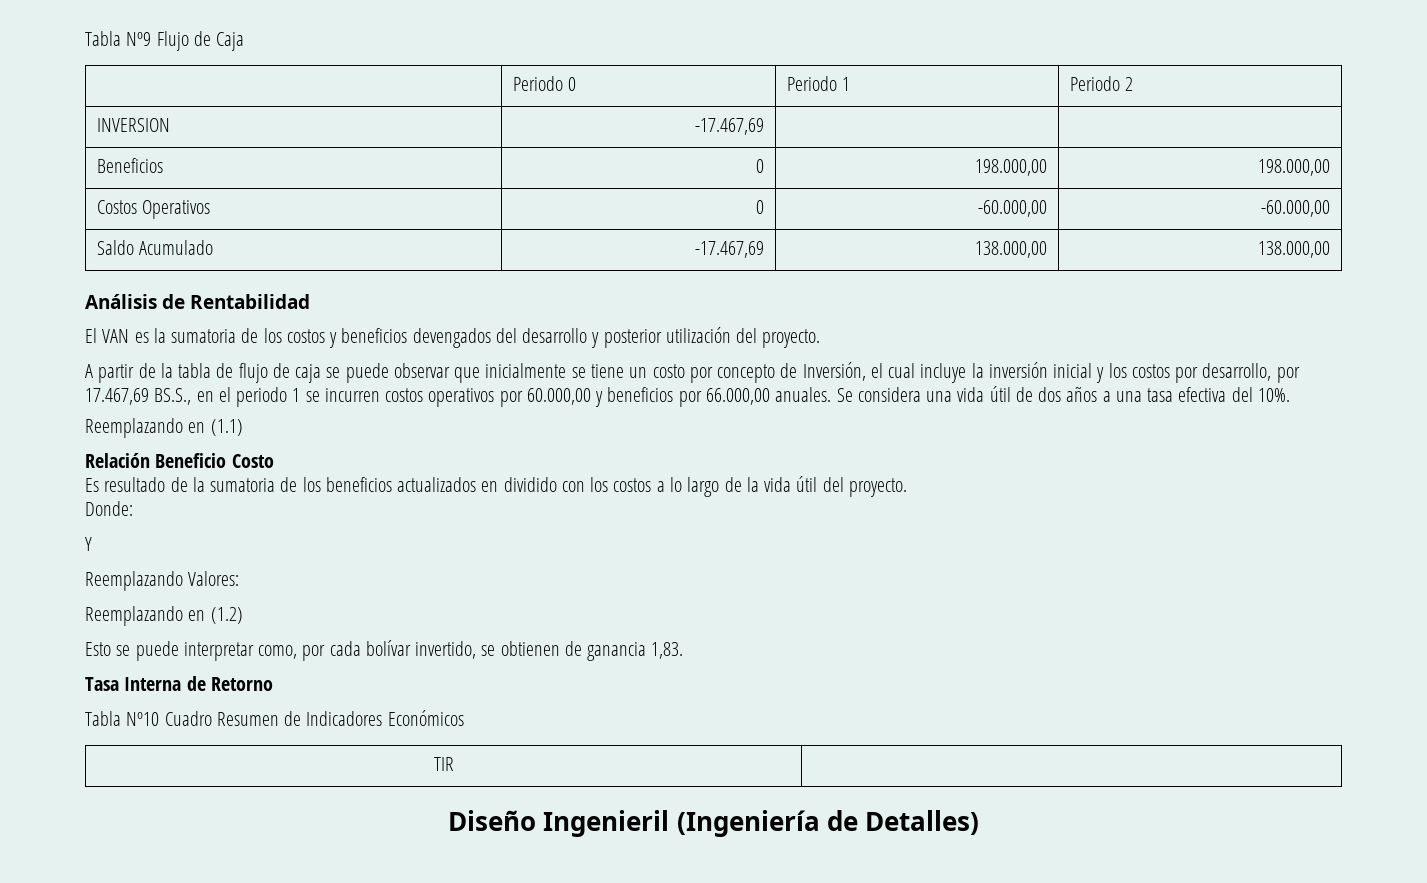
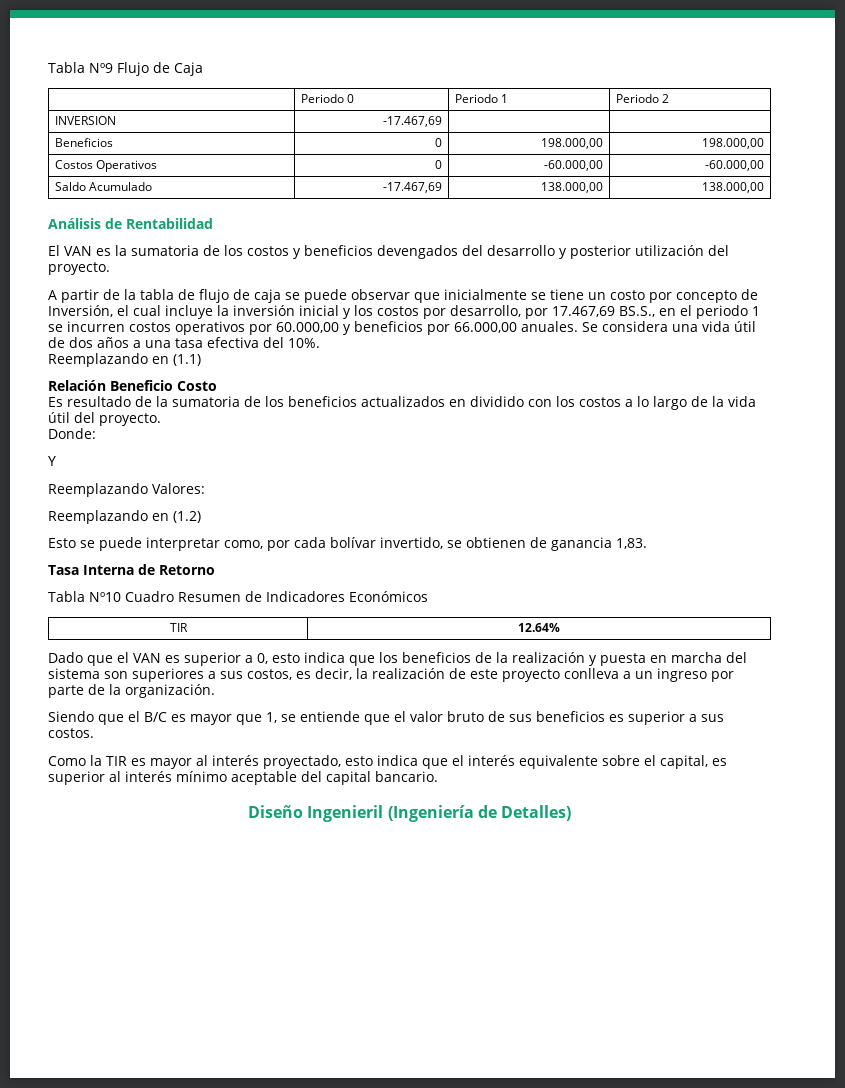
- TIR |
+ TIR | 12.64%
+ Dado que el VAN es superior a 0, esto indica que los beneficios de la realización y puesta en marcha del sistema son superiores a sus costos, es decir, la realización de este proyecto conlleva a un ingreso por parte de la organización.
+ Siendo que el B/C es mayor que 1, se entiende que el valor bruto de sus beneficios es superior a sus costos.
+ Como la TIR es mayor al interés proyectado, esto indica que el interés equivalente sobre el capital, es superior al interés mínimo aceptable del capital bancario.

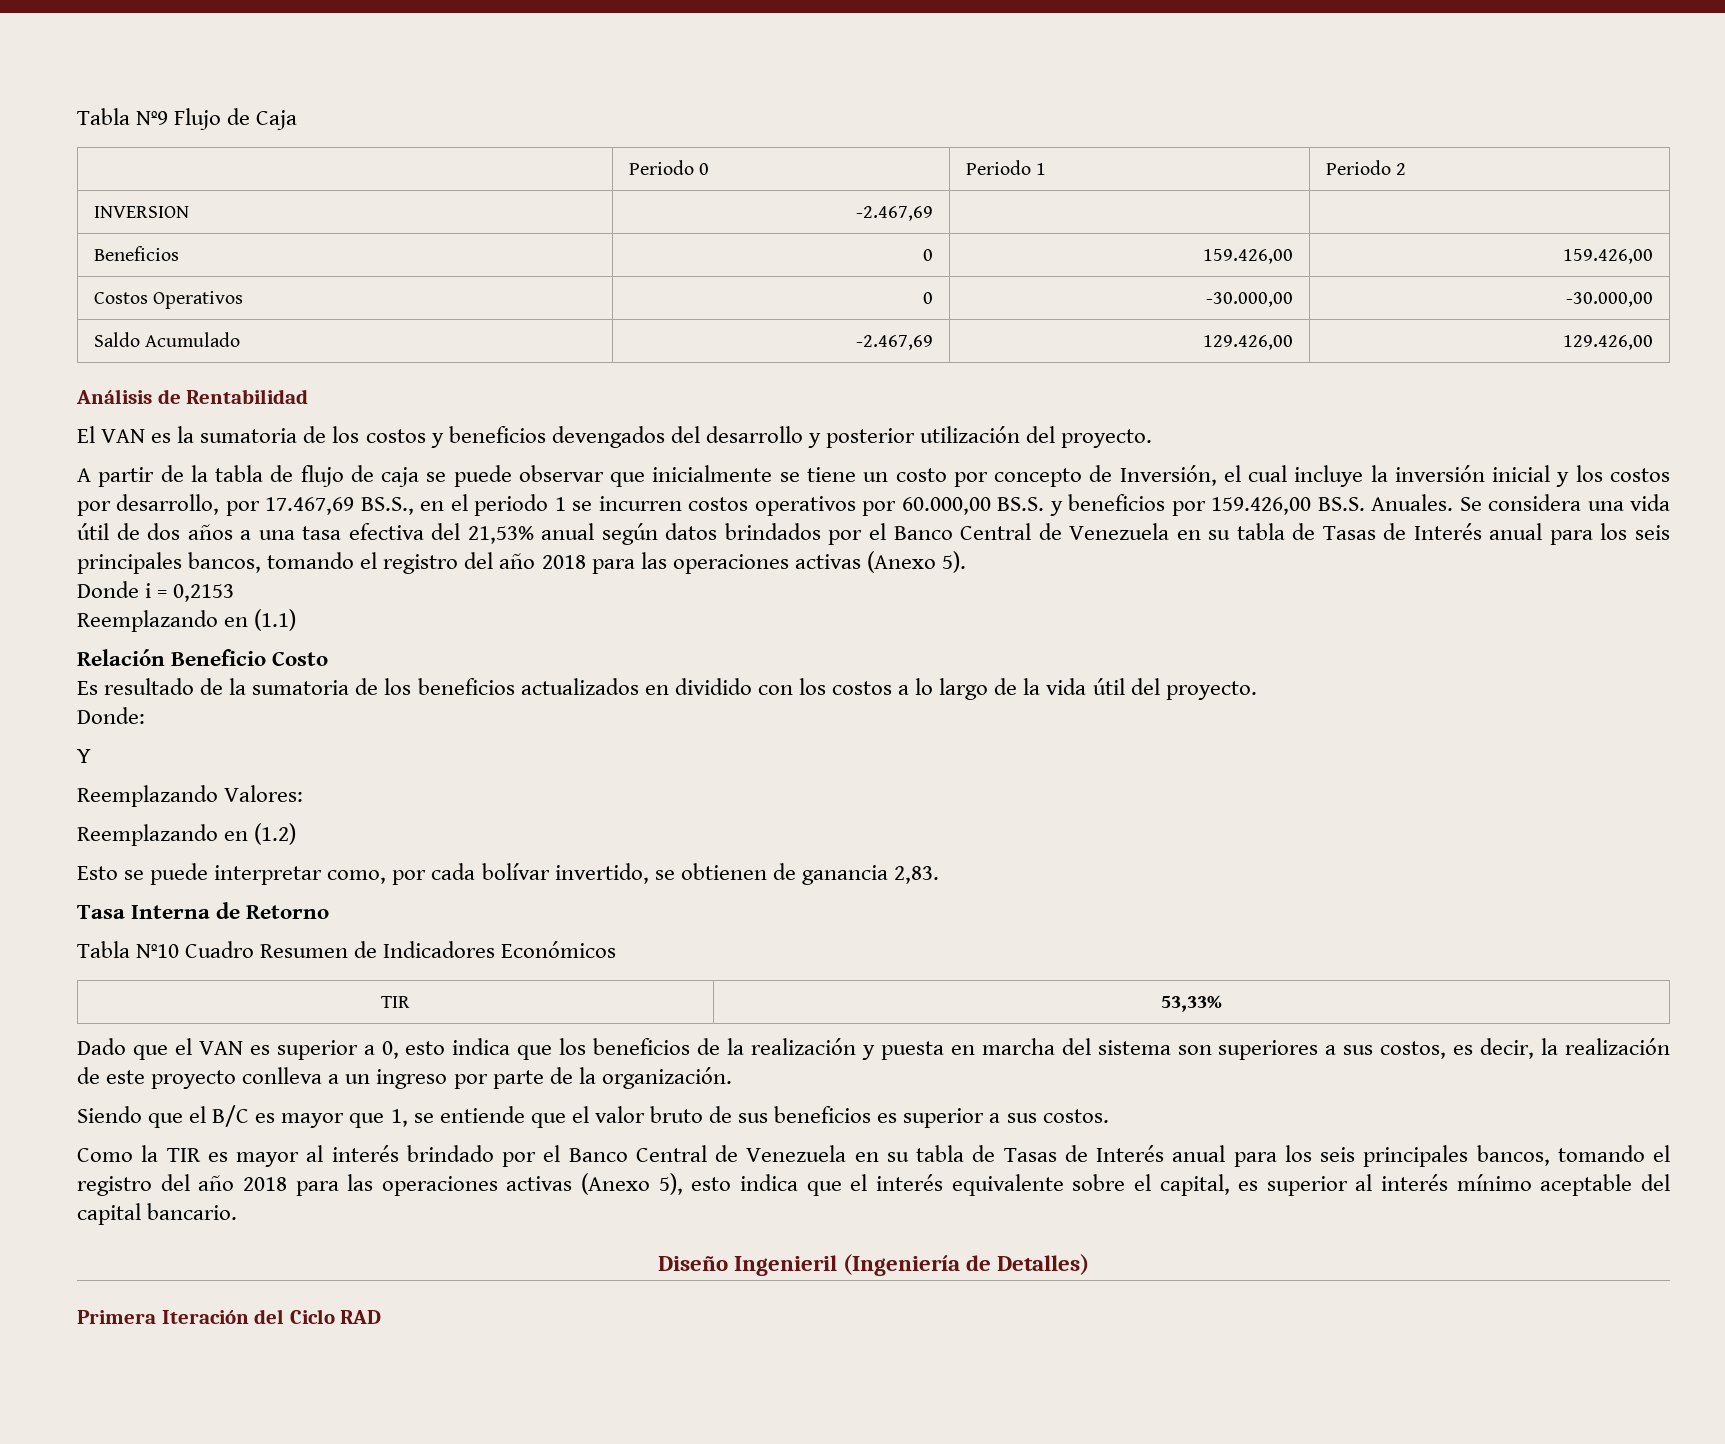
- INVERSION | -17.467,69 | |
+ INVERSION | -2.467,69 | |
- Beneficios | 0 | 198.000,00 | 198.000,00
+ Beneficios | 0 | 159.426,00 | 159.426,00
- Costos Operativos | 0 | -60.000,00 | -60.000,00
+ Costos Operativos | 0 | -30.000,00 | -30.000,00
- Saldo Acumulado | -17.467,69 | 138.000,00 | 138.000,00
+ Saldo Acumulado | -2.467,69 | 129.426,00 | 129.426,00
- A partir de la tabla de flujo de caja se puede observar que inicialmente se tiene un costo por concepto de Inversión, el cual incluye la inversión inicial y los costos por desarrollo, por 17.467,69 BS.S., en el periodo 1 se incurren costos operativos por 60.000,00 y beneficios por 66.000,00 anuales.
+ A partir de la tabla de flujo de caja se puede observar que inicialmente se tiene un costo por concepto de Inversión, el cual incluye la inversión inicial y los costos por desarrollo, por 17.467,69 BS.S., en el periodo 1 se incurren costos operativos por 60.000,00 BS.S. y beneficios por 159.426,00 BS.S. Anuales.
- Se considera una vida útil de dos años a una tasa efectiva del 10%.
+ Se considera una vida útil de dos años a una tasa efectiva del 21,53% anual según datos brindados por el Banco Central de Venezuela en su tabla de Tasas de Interés anual para los seis principales bancos, tomando el registro del año 2018 para las operaciones activas (Anexo 5).
+ Donde i = 0,2153
- Esto se puede interpretar como, por cada bolívar invertido, se obtienen de ganancia 1,83.
+ Esto se puede interpretar como, por cada bolívar invertido, se obtienen de ganancia 2,83.
- TIR | 12.64%
+ TIR | 53,33%
- Como la TIR es mayor al interés proyectado, esto indica que el interés equivalente sobre el capital, es superior al interés mínimo aceptable del capital bancario.
+ Como la TIR es mayor al interés brindado por el Banco Central de Venezuela en su tabla de Tasas de Interés anual para los seis principales bancos, tomando el registro del año 2018 para las operaciones activas (Anexo 5), esto indica que el interés equivalente sobre el capital, es superior al interés mínimo aceptable del capital bancario.
+ Primera Iteración del Ciclo RAD

